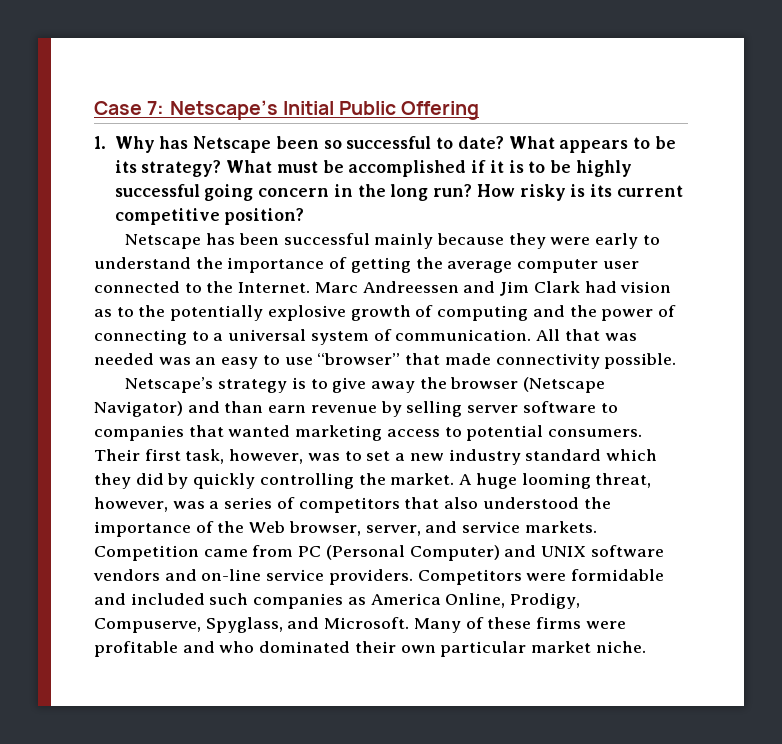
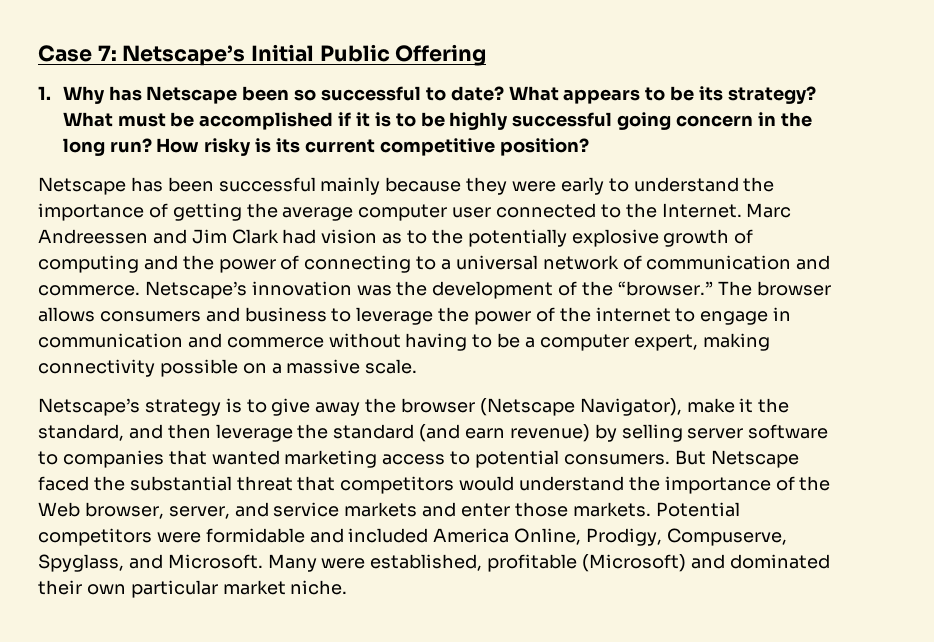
- Marc Andreessen and Jim Clark had vision as to the potentially explosive growth of computing and the power of connecting to a universal system of communication. All that was needed was an easy to use “browser” that made connectivity possible.
+ Marc Andreessen and Jim Clark had vision as to the potentially explosive growth of computing and the power of connecting to a universal network of communication and commerce. Netscape’s innovation was the development of the “browser.” The browser allows consumers and business to leverage the power of the internet to engage in communication and commerce without having to be a computer expert, making connectivity possible on a massive scale.
- Netscape’s strategy is to give away the browser (Netscape Navigator) and than earn revenue by selling server software to companies that wanted marketing access to potential consumers.
+ Netscape’s strategy is to give away the browser (Netscape Navigator), make it the standard, and then leverage the standard (and earn revenue) by selling server software to companies that wanted marketing access to potential consumers.
- Their first task, however, was to set a new industry standard which they did by quickly controlling the market. A huge looming threat, however, was a series of competitors that also understood the importance of the Web browser, server, and service markets. Competition came from PC (Personal Computer) and UNIX software vendors and on-line service providers. Competitors were formidable and included such companies as America Online, Prodigy, Compuserve, Spyglass, and Microsoft.
+ But Netscape faced the substantial threat that competitors would understand the importance of the Web browser, server, and service markets and enter those markets. Potential competitors were formidable and included America Online, Prodigy, Compuserve, Spyglass, and Microsoft.
- Many of these firms were profitable and who dominated their own particular market niche.
+ Many were established, profitable (Microsoft) and dominated their own particular market niche.

